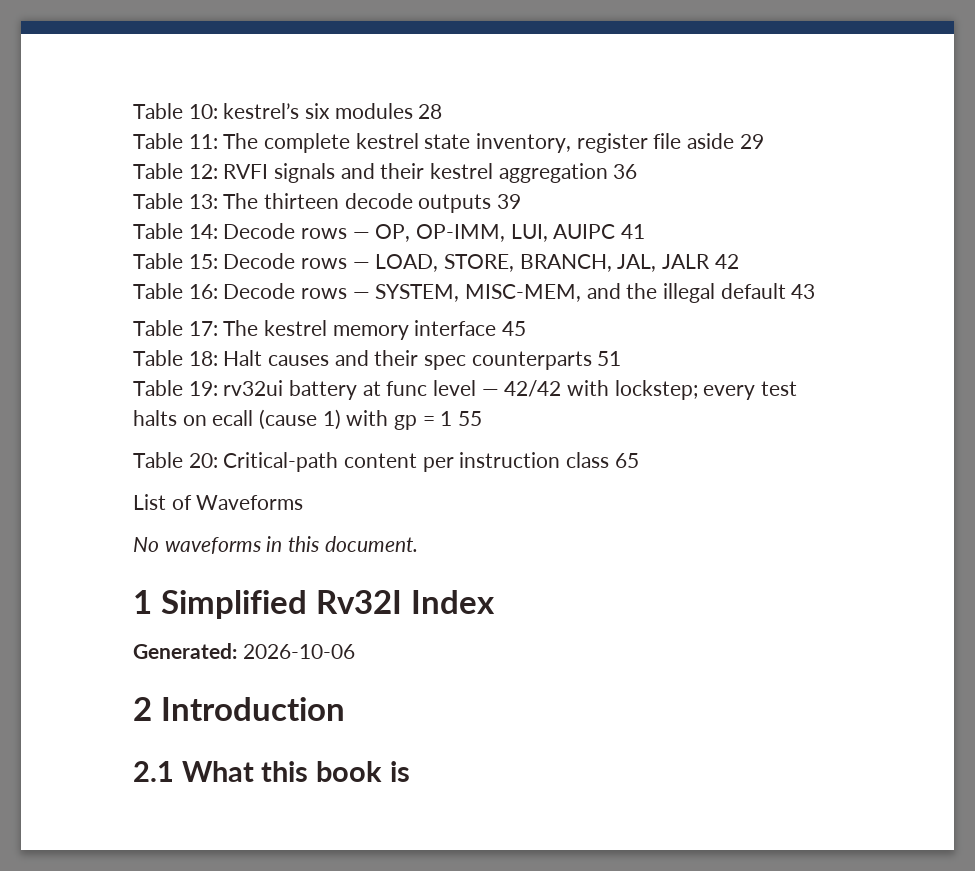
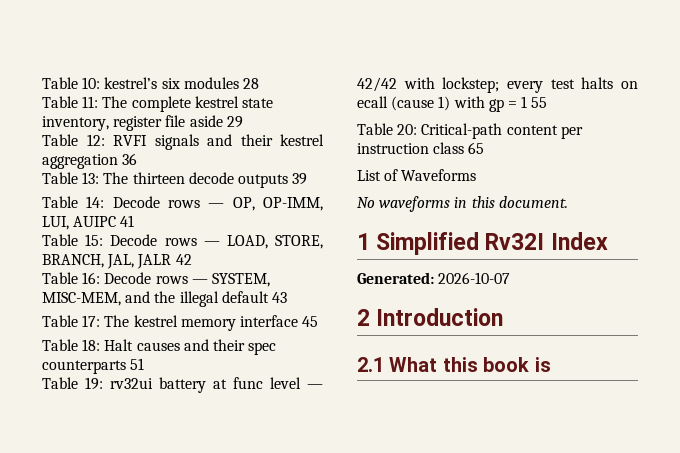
- Generated: 2026-10-06
+ Generated: 2026-10-07

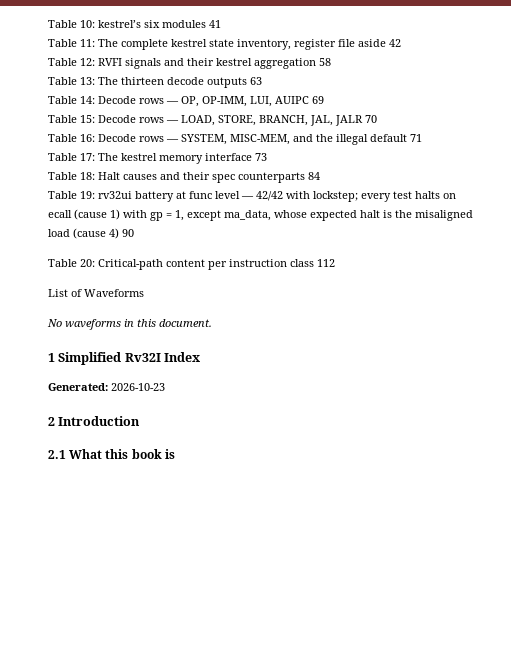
- Table 10: kestrel’s six modules 28
+ Table 10: kestrel’s six modules 41
- Table 11: The complete kestrel state inventory, register file aside 29
+ Table 11: The complete kestrel state inventory, register file aside 42
- Table 12: RVFI signals and their kestrel aggregation 36
+ Table 12: RVFI signals and their kestrel aggregation 58
- Table 13: The thirteen decode outputs 39
+ Table 13: The thirteen decode outputs 63
- Table 14: Decode rows — OP, OP-IMM, LUI, AUIPC 41
+ Table 14: Decode rows — OP, OP-IMM, LUI, AUIPC 69
- Table 15: Decode rows — LOAD, STORE, BRANCH, JAL, JALR 42
+ Table 15: Decode rows — LOAD, STORE, BRANCH, JAL, JALR 70
- Table 16: Decode rows — SYSTEM, MISC-MEM, and the illegal default 43
+ Table 16: Decode rows — SYSTEM, MISC-MEM, and the illegal default 71
- Table 17: The kestrel memory interface 45
+ Table 17: The kestrel memory interface 73
- Table 18: Halt causes and their spec counterparts 51
+ Table 18: Halt causes and their spec counterparts 84
- Table 19: rv32ui battery at func level — 42/42 with lockstep; every test halts on ecall (cause 1) with gp = 1 55
+ Table 19: rv32ui battery at func level — 42/42 with lockstep; every test halts on ecall (cause 1) with gp = 1, except ma_data, whose expected halt is the misaligned load (cause 4) 90
- Table 20: Critical-path content per instruction class 65
+ Table 20: Critical-path content per instruction class 112
- Generated: 2026-10-07
+ Generated: 2026-10-23

